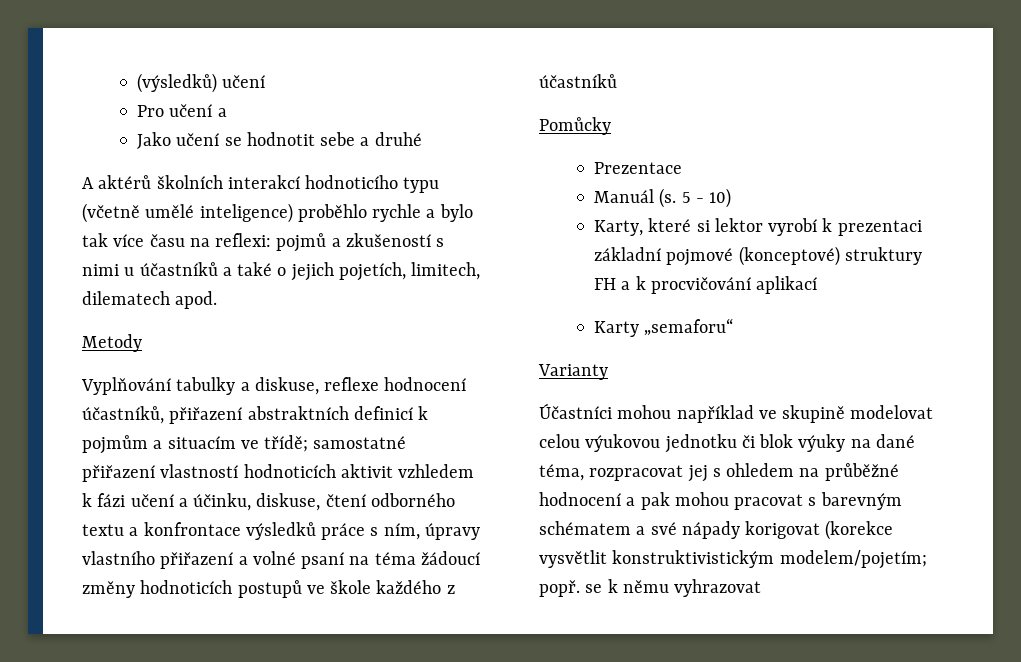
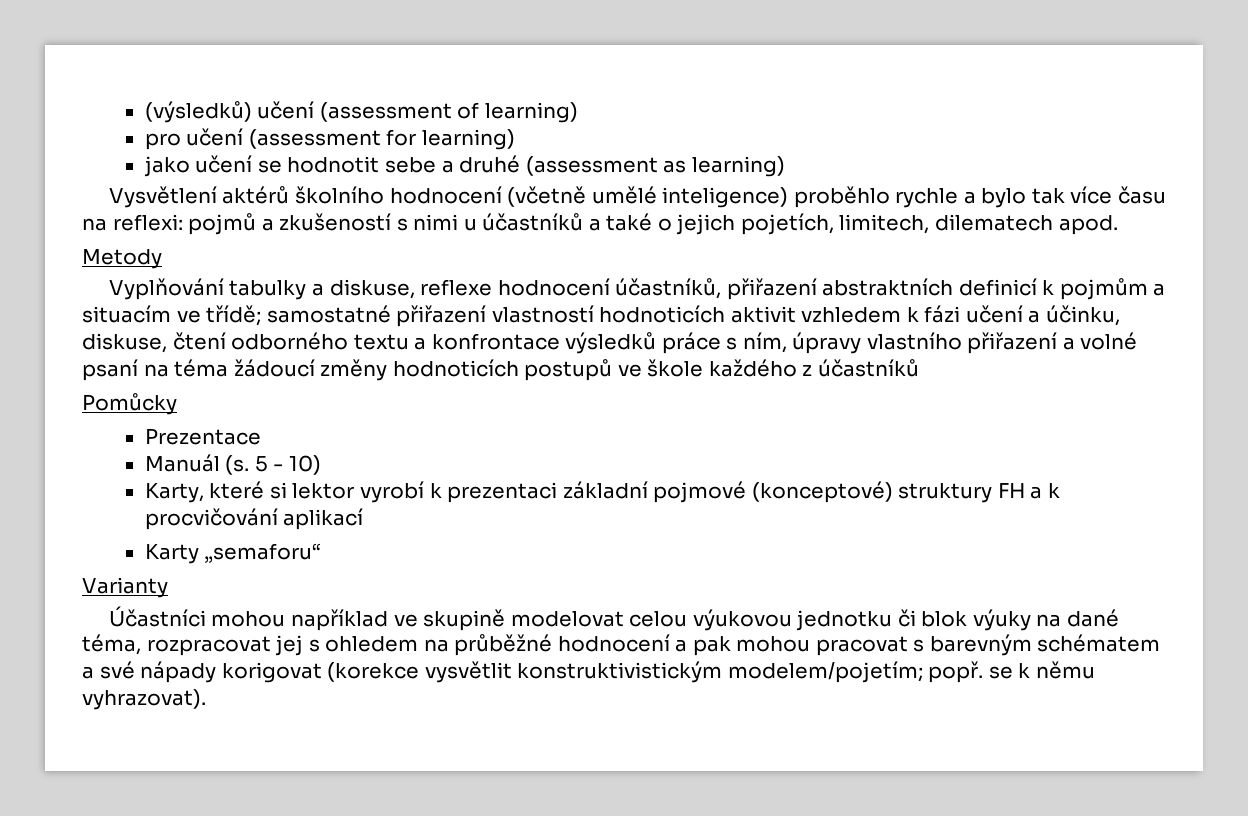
- (výsledků) učení
- Pro učení a
- Jako učení se hodnotit sebe a druhé
- A aktérů školních interakcí hodnoticího typu (včetně umělé inteligence) proběhlo rychle a bylo tak více času na reflexi: pojmů a zkušeností s nimi u účastníků a také o jejich pojetích, limitech, dilematech apod.
+ (výsledků) učení (assessment of learning)
+ pro učení (assessment for learning)
+ jako učení se hodnotit sebe a druhé (assessment as learning)
+ Vysvětlení aktérů školního hodnocení (včetně umělé inteligence) proběhlo rychle a bylo tak více času na reflexi: pojmů a zkušeností s nimi u účastníků a také o jejich pojetích, limitech, dilematech apod.
- Účastníci mohou například ve skupině modelovat celou výukovou jednotku či blok výuky na dané téma, rozpracovat jej s ohledem na průběžné hodnocení a pak mohou pracovat s barevným schématem a své nápady korigovat (korekce vysvětlit konstruktivistickým modelem/pojetím; popř. se k němu vyhrazovat
+ Účastníci mohou například ve skupině modelovat celou výukovou jednotku či blok výuky na dané téma, rozpracovat jej s ohledem na průběžné hodnocení a pak mohou pracovat s barevným schématem a své nápady korigovat (korekce vysvětlit konstruktivistickým modelem/pojetím; popř. se k němu vyhrazovat).

